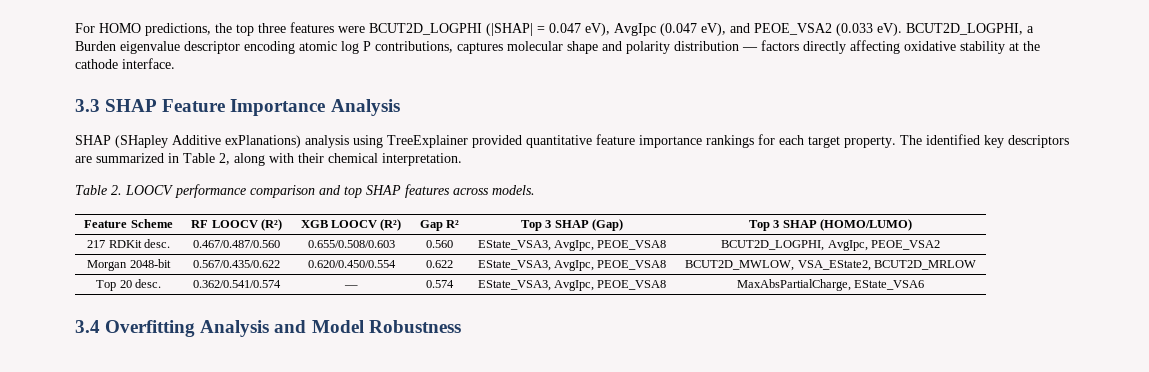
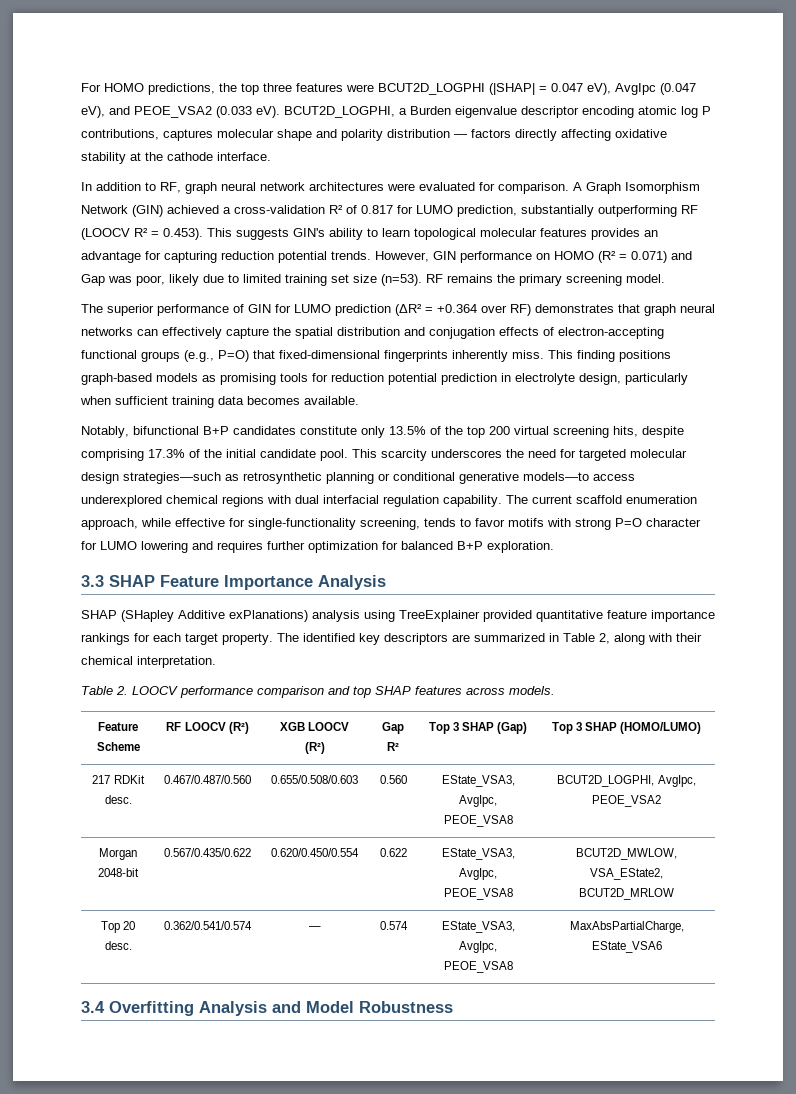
+ In addition to RF, graph neural network architectures were evaluated for comparison. A Graph Isomorphism Network (GIN) achieved a cross-validation R² of 0.817 for LUMO prediction, substantially outperforming RF (LOOCV R² = 0.453). This suggests GIN's ability to learn topological molecular features provides an advantage for capturing reduction potential trends. However, GIN performance on HOMO (R² = 0.071) and Gap was poor, likely due to limited training set size (n=53). RF remains the primary screening model.
+ The superior performance of GIN for LUMO prediction (ΔR² = +0.364 over RF) demonstrates that graph neural networks can effectively capture the spatial distribution and conjugation effects of electron-accepting functional groups (e.g., P=O) that fixed-dimensional fingerprints inherently miss. This finding positions graph-based models as promising tools for reduction potential prediction in electrolyte design, particularly when sufficient training data becomes available.
+ Notably, bifunctional B+P candidates constitute only 13.5% of the top 200 virtual screening hits, despite comprising 17.3% of the initial candidate pool. This scarcity underscores the need for targeted molecular design strategies—such as retrosynthetic planning or conditional generative models—to access underexplored chemical regions with dual interfacial regulation capability. The current scaffold enumeration approach, while effective for single-functionality screening, tends to favor motifs with strong P=O character for LUMO lowering and requires further optimization for balanced B+P exploration.

